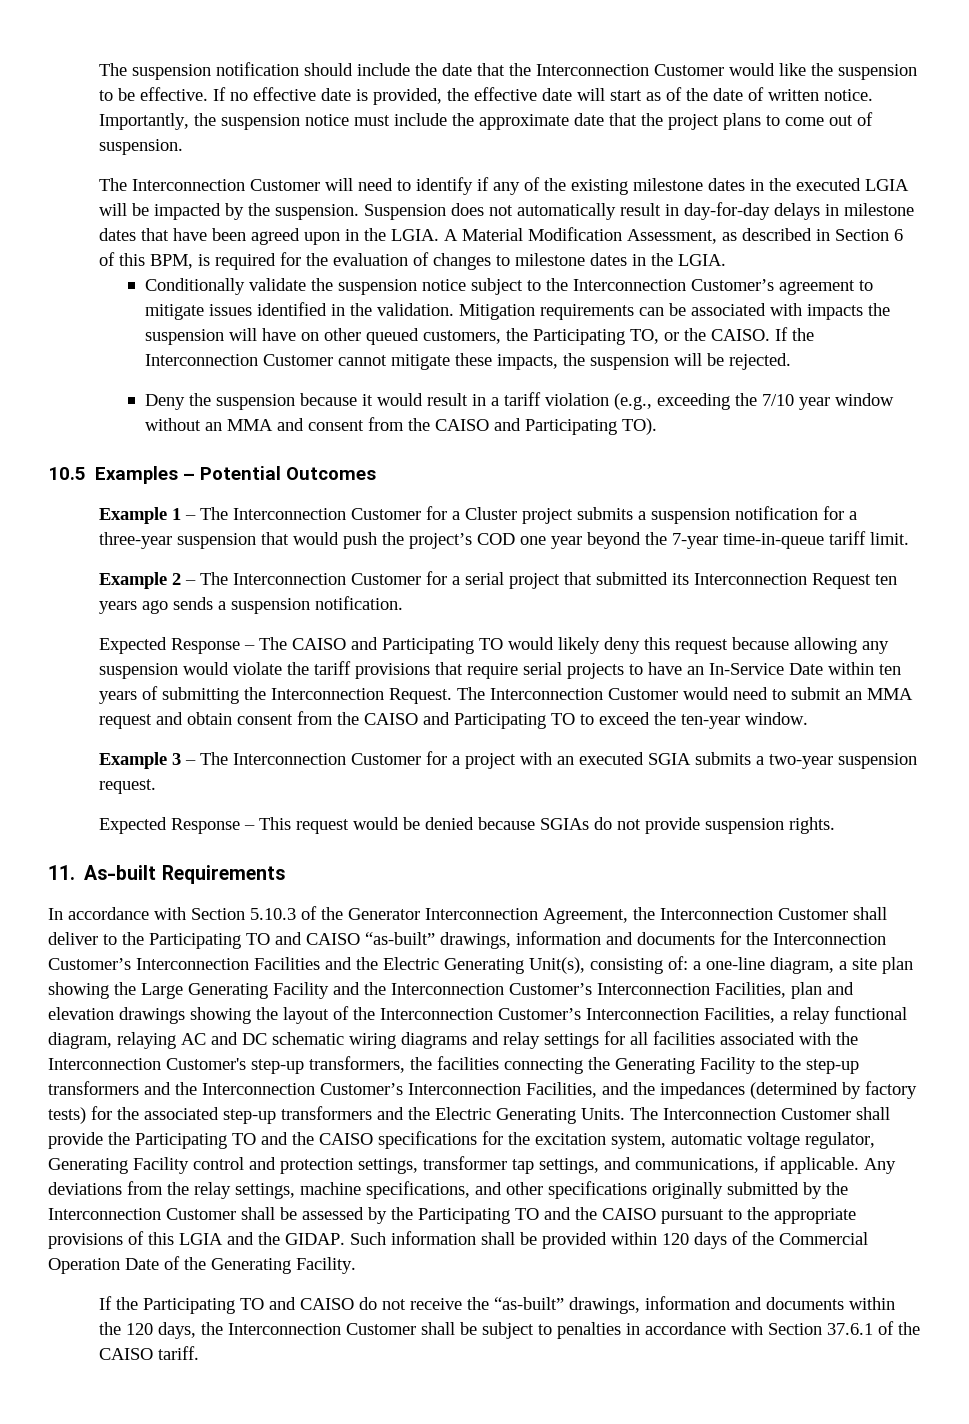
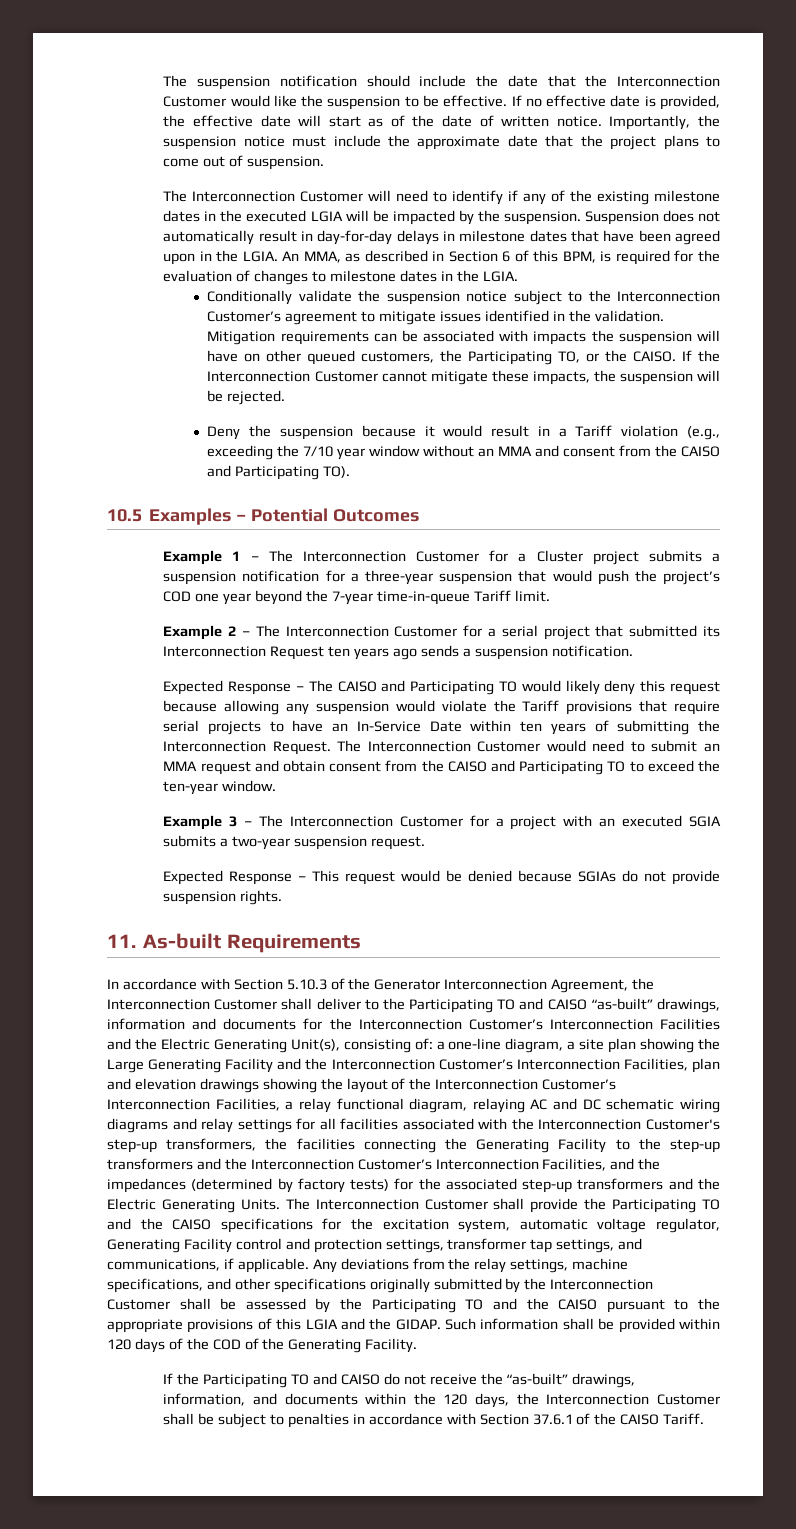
- A Material Modification Assessment, as described in Section 6 of this BPM, is required for the evaluation of changes to milestone dates in the LGIA.
+ An MMA, as described in Section 6 of this BPM, is required for the evaluation of changes to milestone dates in the LGIA.
- Deny the suspension because it would result in a tariff violation (e.g., exceeding the 7/10 year window without an MMA and consent from the CAISO and Participating TO).
+ Deny the suspension because it would result in a Tariff violation (e.g., exceeding the 7/10 year window without an MMA and consent from the CAISO and Participating TO).
- Example 1 – The Interconnection Customer for a Cluster project submits a suspension notification for a three-year suspension that would push the project’s COD one year beyond the 7-year time-in-queue tariff limit.
+ Example 1 – The Interconnection Customer for a Cluster project submits a suspension notification for a three-year suspension that would push the project’s COD one year beyond the 7-year time-in-queue Tariff limit.
- Expected Response – The CAISO and Participating TO would likely deny this request because allowing any suspension would violate the tariff provisions that require serial projects to have an In-Service Date within ten years of submitting the Interconnection Request.
+ Expected Response – The CAISO and Participating TO would likely deny this request because allowing any suspension would violate the Tariff provisions that require serial projects to have an In-Service Date within ten years of submitting the Interconnection Request.
- Such information shall be provided within 120 days of the Commercial Operation Date of the Generating Facility.
+ Such information shall be provided within 120 days of the COD of the Generating Facility.
- If the Participating TO and CAISO do not receive the “as-built” drawings, information and documents within the 120 days, the Interconnection Customer shall be subject to penalties in accordance with Section 37.6.1 of the CAISO tariff.
+ If the Participating TO and CAISO do not receive the “as-built” drawings, information, and documents within the 120 days, the Interconnection Customer shall be subject to penalties in accordance with Section 37.6.1 of the CAISO Tariff.

